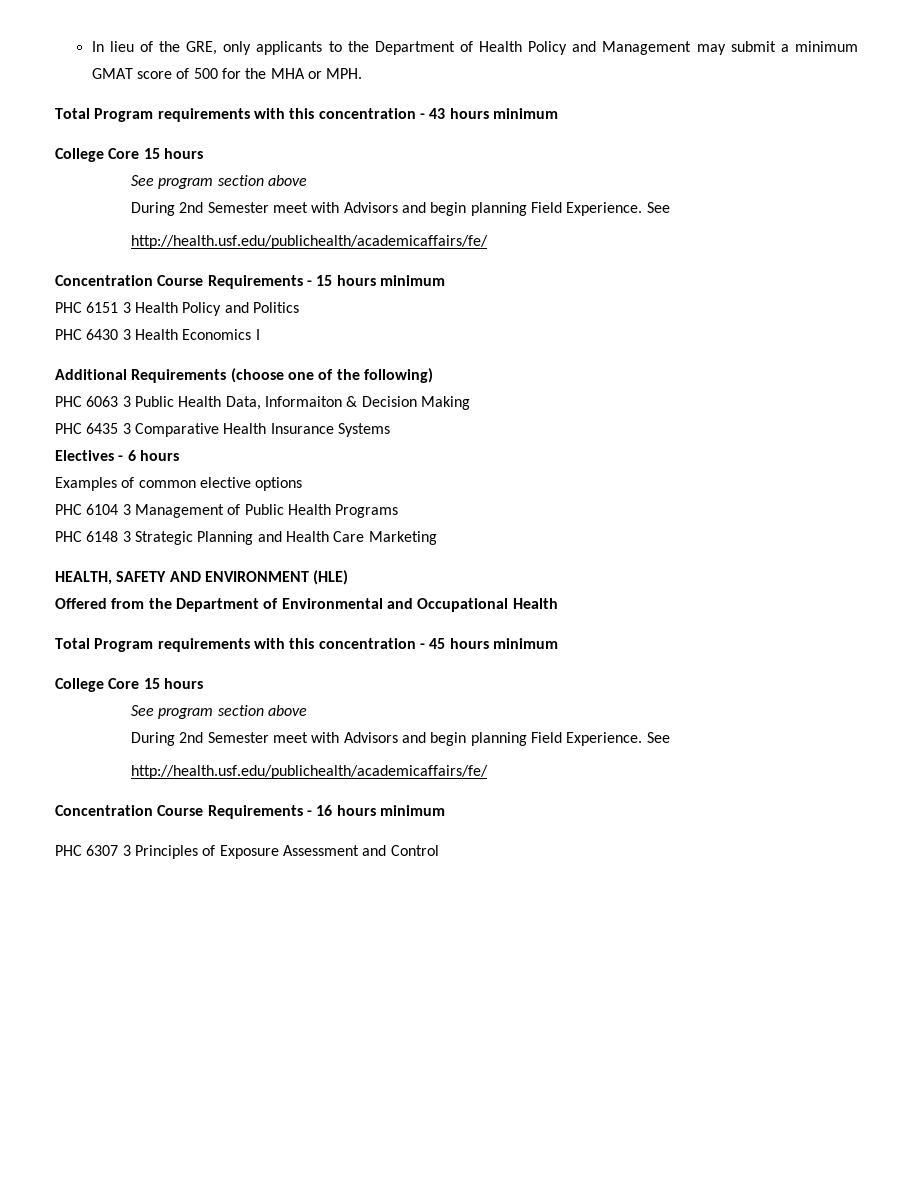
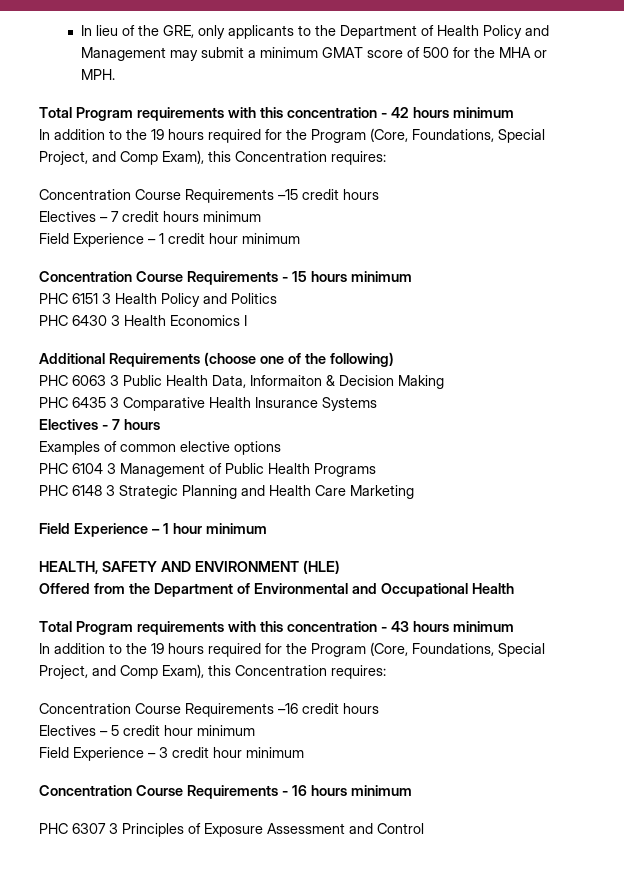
- Total Program requirements with this concentration - 43 hours minimum
- College Core 15 hours
- See program section above
- During 2nd Semester meet with Advisors and begin planning Field Experience. See
- http://health.usf.edu/publichealth/academicaffairs/fe/
+ Total Program requirements with this concentration - 42 hours minimum
+ In addition to the 19 hours required for the Program (Core, Foundations, Special Project, and Comp Exam), this Concentration requires:
+ Concentration Course Requirements –15 credit hours
+ Electives – 7 credit hours minimum
+ Field Experience – 1 credit hour minimum
- Electives - 6 hours
+ Electives - 7 hours
+ Field Experience – 1 hour minimum
- Total Program requirements with this concentration - 45 hours minimum
- College Core 15 hours
- See program section above
- During 2nd Semester meet with Advisors and begin planning Field Experience. See
- http://health.usf.edu/publichealth/academicaffairs/fe/
+ Total Program requirements with this concentration - 43 hours minimum
+ In addition to the 19 hours required for the Program (Core, Foundations, Special Project, and Comp Exam), this Concentration requires:
+ Concentration Course Requirements –16 credit hours
+ Electives – 5 credit hour minimum
+ Field Experience – 3 credit hour minimum

